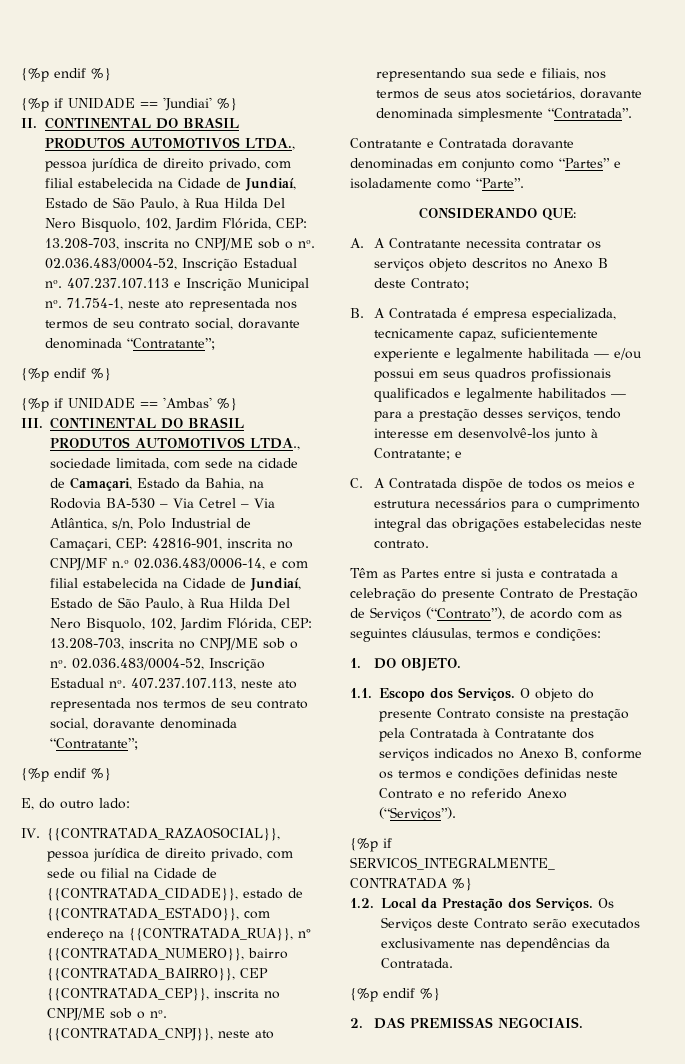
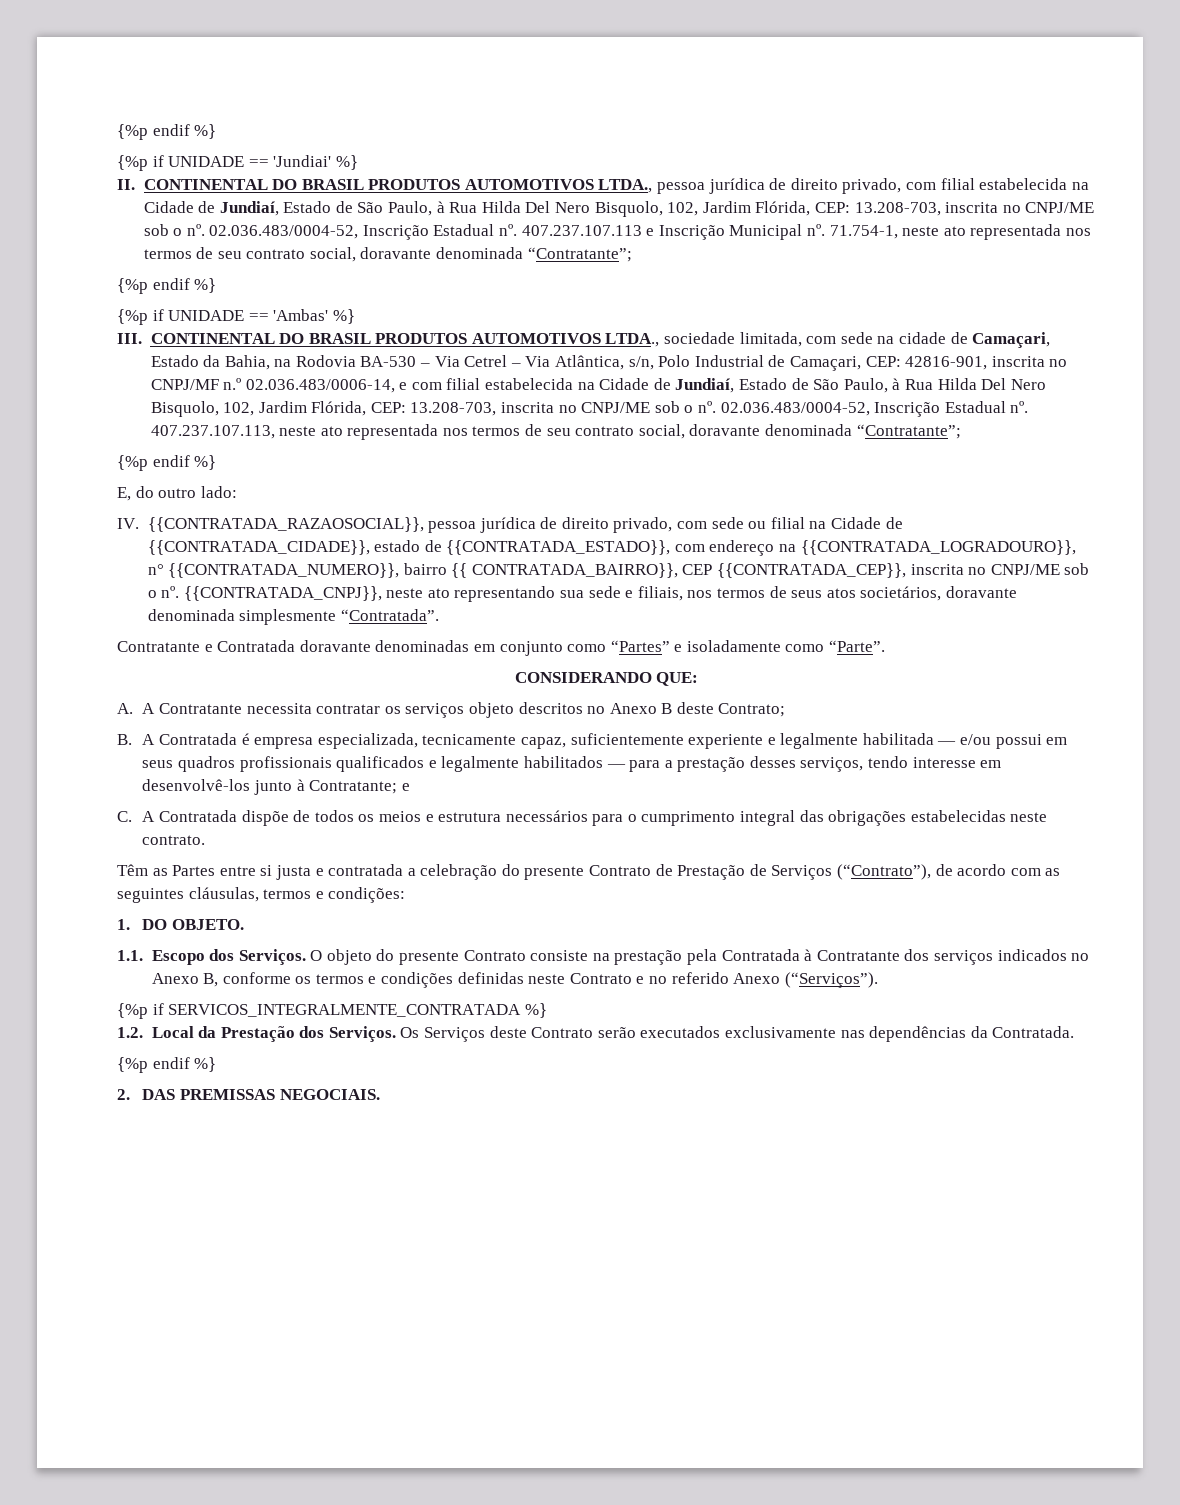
- IV. {{CONTRATADA_RAZAOSOCIAL}}, pessoa jurídica de direito privado, com sede ou filial na Cidade de {{CONTRATADA_CIDADE}}, estado de {{CONTRATADA_ESTADO}}, com endereço na {{CONTRATADA_RUA}}, n° {{CONTRATADA_NUMERO}}, bairro {{CONTRATADA_BAIRRO}}, CEP {{CONTRATADA_CEP}}, inscrita no CNPJ/ME sob o nº.
+ IV. {{CONTRATADA_RAZAOSOCIAL}}, pessoa jurídica de direito privado, com sede ou filial na Cidade de {{CONTRATADA_CIDADE}}, estado de {{CONTRATADA_ESTADO}}, com endereço na {{CONTRATADA_LOGRADOURO}}, n° {{CONTRATADA_NUMERO}}, bairro {{ CONTRATADA_BAIRRO}}, CEP {{CONTRATADA_CEP}}, inscrita no CNPJ/ME sob o nº.

